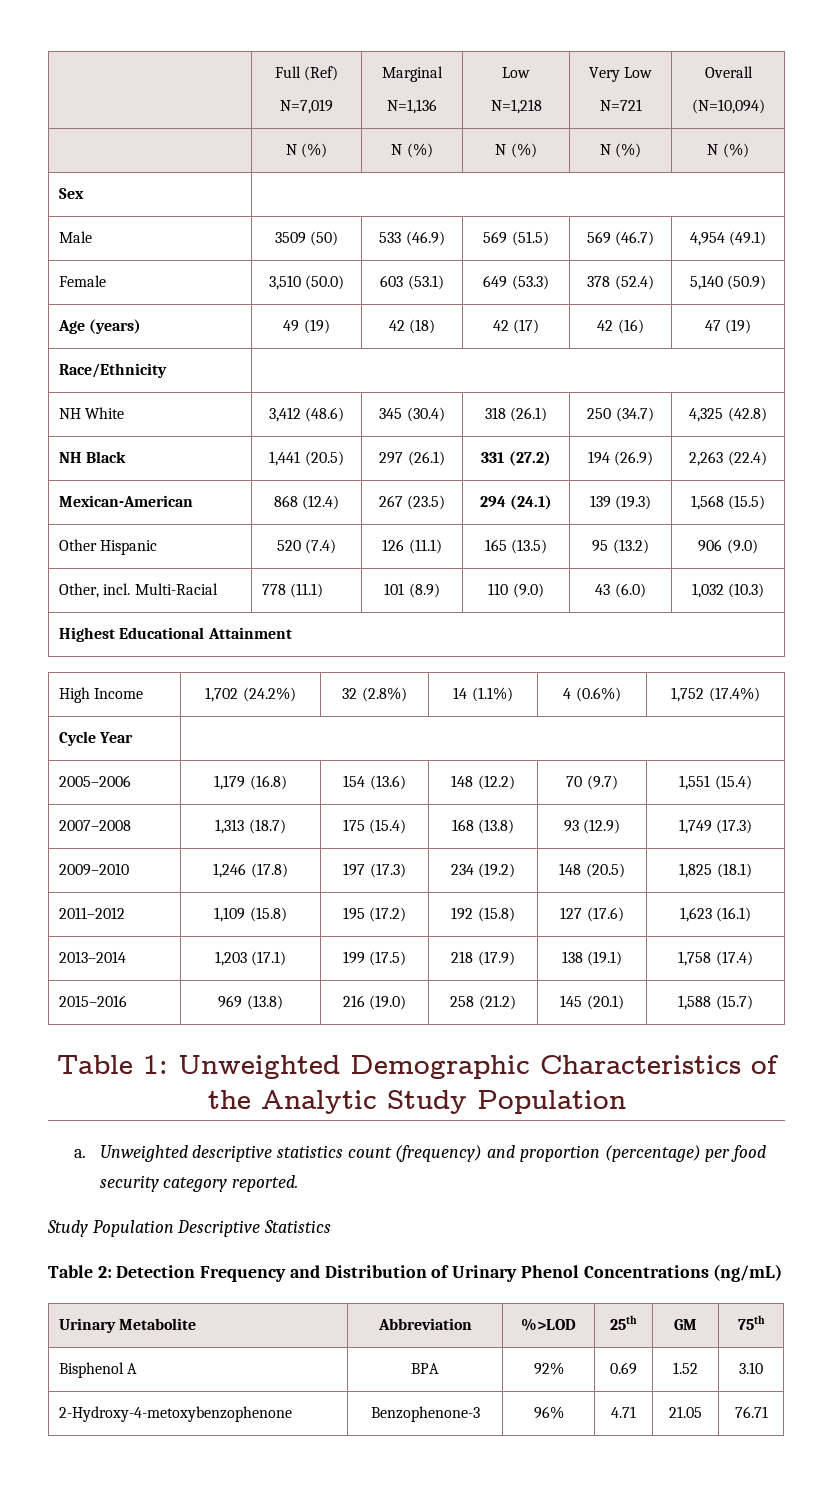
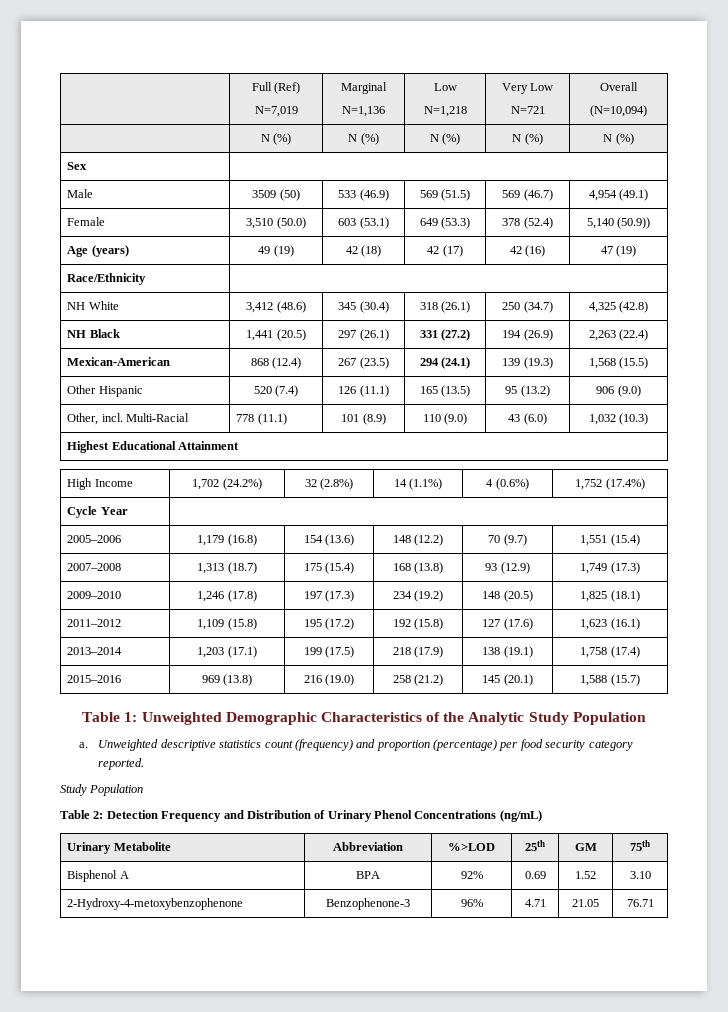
- Female | 3,510 (50.0) | 603 (53.1) | 649 (53.3) | 378 (52.4) | 5,140 (50.9)
+ Female | 3,510 (50.0) | 603 (53.1) | 649 (53.3) | 378 (52.4) | 5,140 (50.9))
  Unweighted descriptive statistics count (frequency) and proportion (percentage) per food security category reported.
- Study Population Descriptive Statistics
+ Study Population

